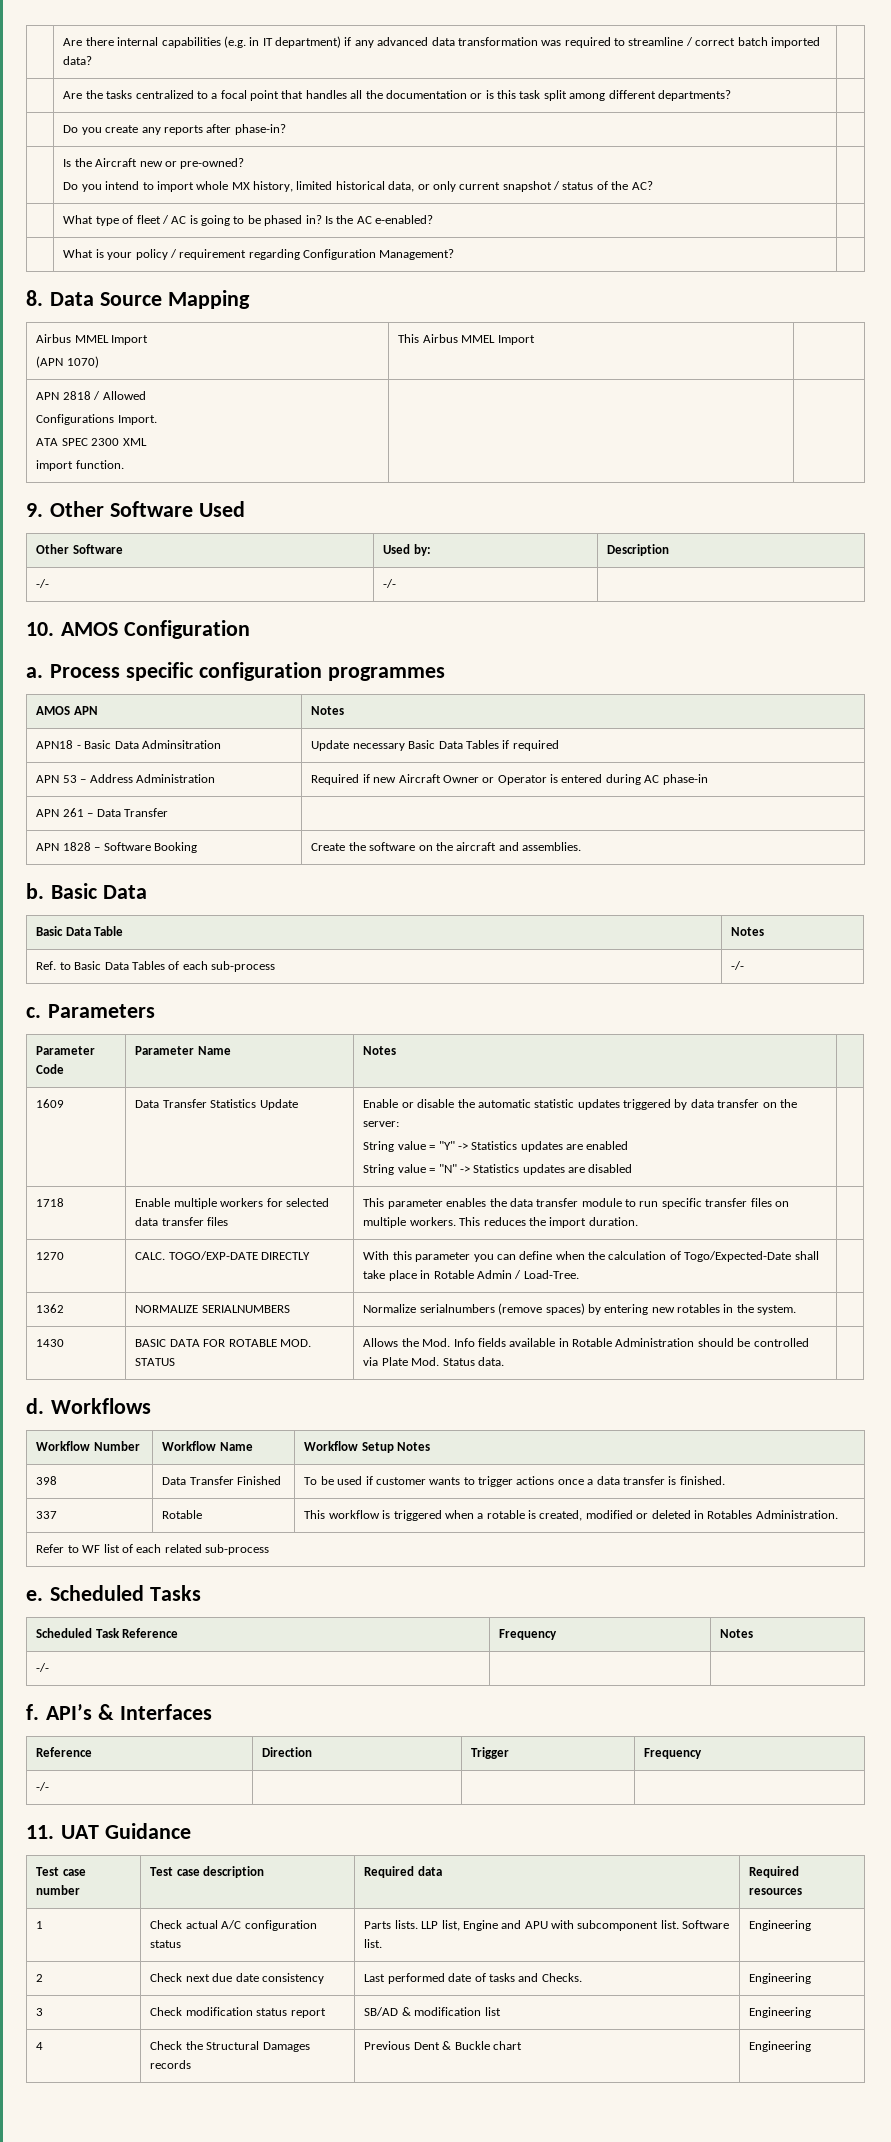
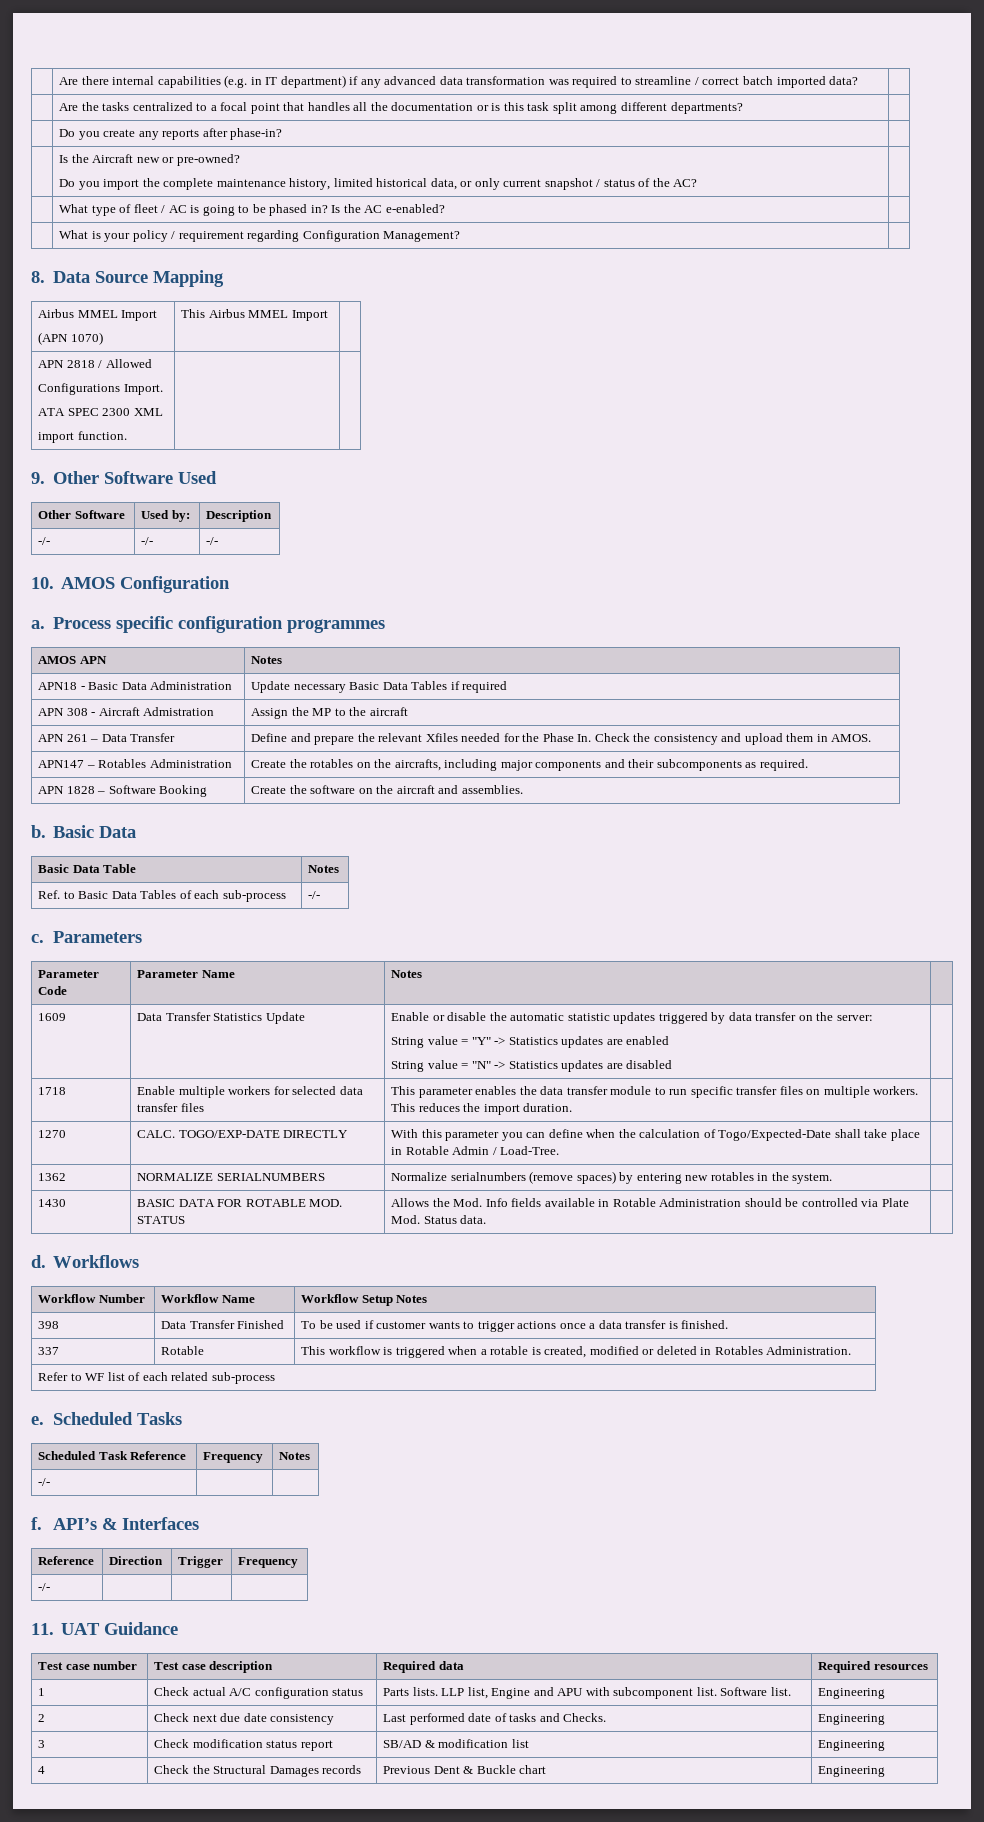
  | Is the Aircraft new or pre-owned?
- Do you intend to import whole MX history, limited historical data, or only current snapshot / status of the AC? |
+ Do you import the complete maintenance history, limited historical data, or only current snapshot / status of the AC? |
- -/- | -/- |
+ -/- | -/- | -/-
- APN18 - Basic Data Adminsitration | Update necessary Basic Data Tables if required
+ APN18 - Basic Data Administration | Update necessary Basic Data Tables if required
- APN 53 – Address Administration | Required if new Aircraft Owner or Operator is entered during AC phase-in
+ APN 308 - Aircraft Admistration | Assign the MP to the aircraft
- APN 261 – Data Transfer |
+ APN 261 – Data Transfer | Define and prepare the relevant Xfiles needed for the Phase In. Check the consistency and upload them in AMOS.
+ APN147 – Rotables Administration | Create the rotables on the aircrafts, including major components and their subcomponents as required.

